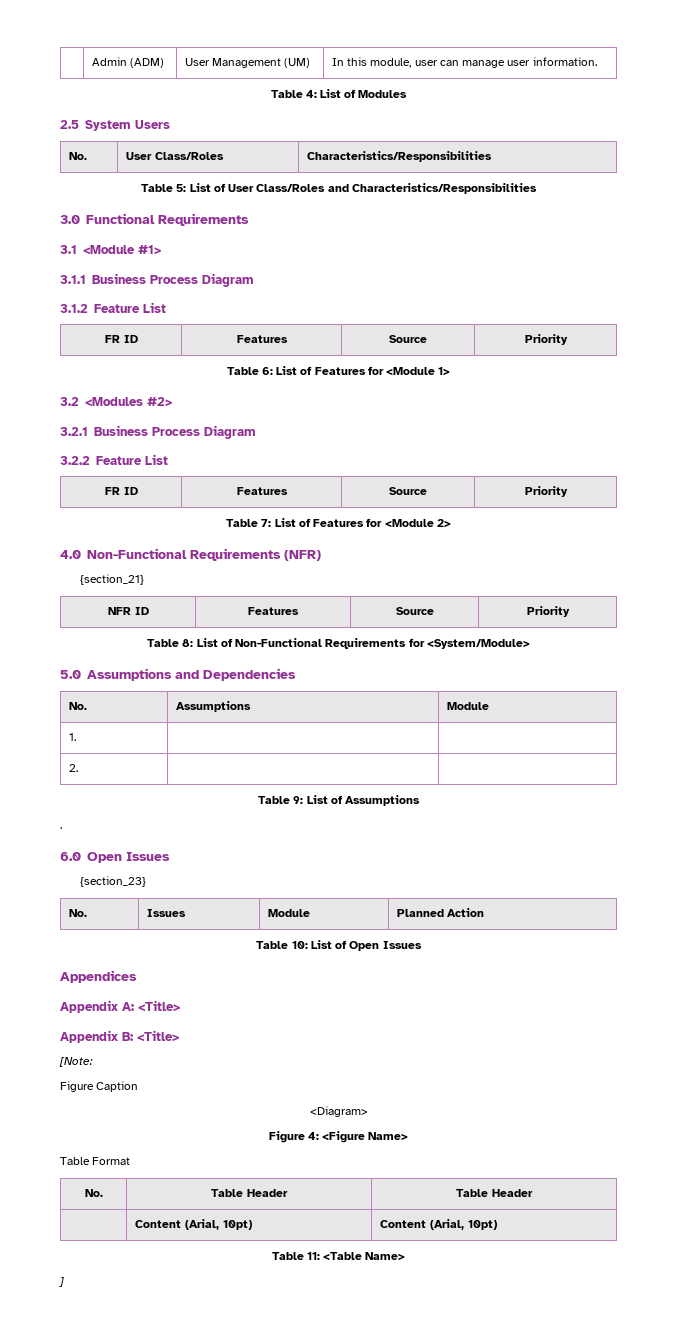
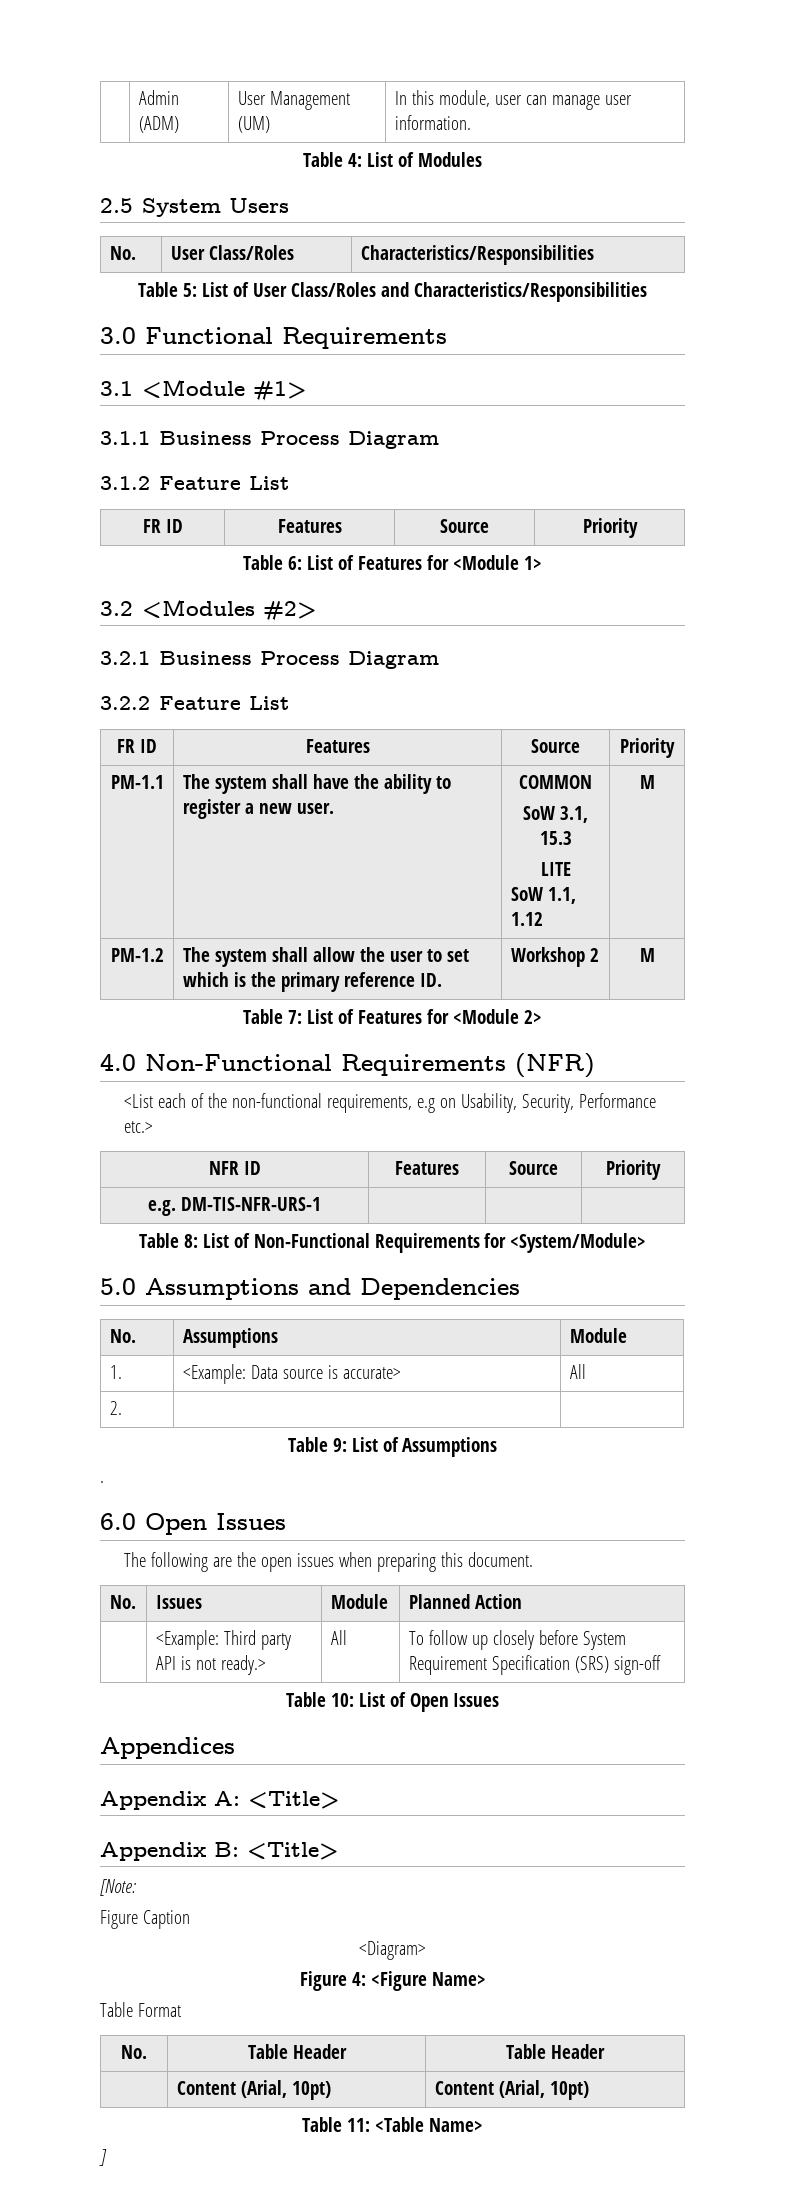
+ PM-1.1 | The system shall have the ability to register a new user. | COMMON
+ SoW 3.1, 15.3
+ LITE
+ SoW 1.1, 1.12 | M
+ PM-1.2 | The system shall allow the user to set which is the primary reference ID. | Workshop 2 | M
- {section_21}
+ <List each of the non-functional requirements, e.g on Usability, Security, Performance etc.>
+ e.g. DM-TIS-NFR-URS-1 | | |
- 1. | |
+ 1. | <Example: Data source is accurate> | All
- {section_23}
+ The following are the open issues when preparing this document.
+ | <Example: Third party API is not ready.> | All | To follow up closely before System Requirement Specification (SRS) sign-off

